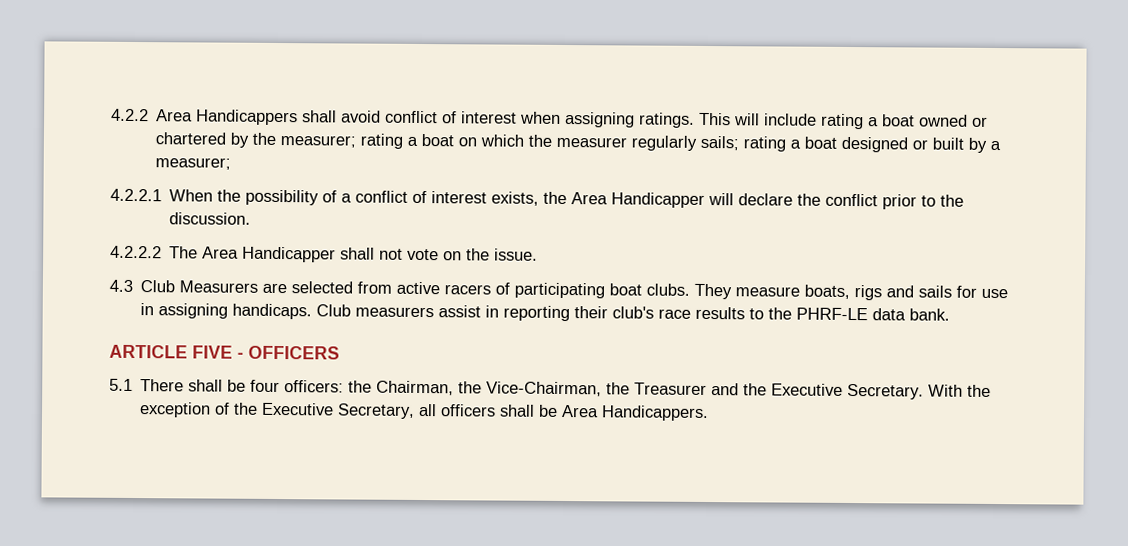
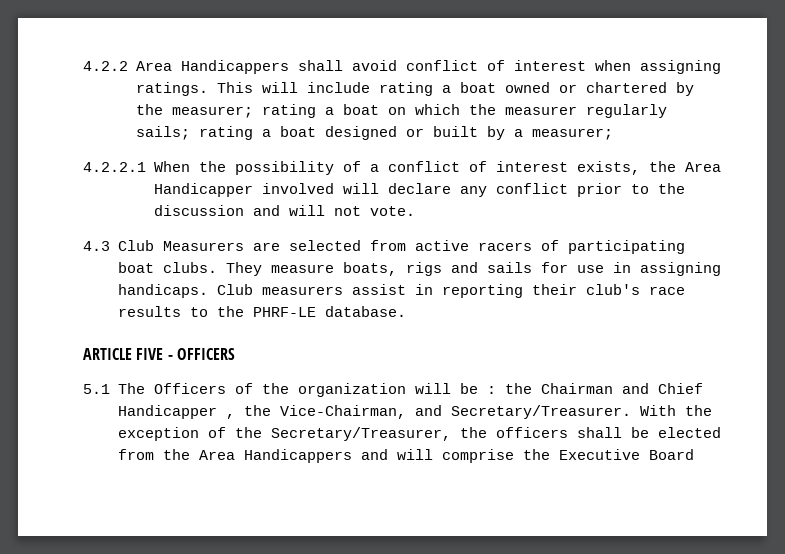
- 4.2.2.1 When the possibility of a conflict of interest exists, the Area Handicapper will declare the conflict prior to the discussion.
- 4.2.2.2 The Area Handicapper shall not vote on the issue.
+ 4.2.2.1 When the possibility of a conflict of interest exists, the Area Handicapper involved will declare any conflict prior to the discussion and will not vote.
- Club measurers assist in reporting their club's race results to the PHRF-LE data bank.
+ Club measurers assist in reporting their club's race results to the PHRF-LE database.
- 5.1 There shall be four officers: the Chairman, the Vice-Chairman, the Treasurer and the Executive Secretary.
+ 5.1 The Officers of the organization will be : the Chairman and Chief Handicapper , the Vice-Chairman, and Secretary/Treasurer.
- With the exception of the Executive Secretary, all officers shall be Area Handicappers.
+ With the exception of the Secretary/Treasurer, the officers shall be elected from the Area Handicappers and will comprise the Executive Board

